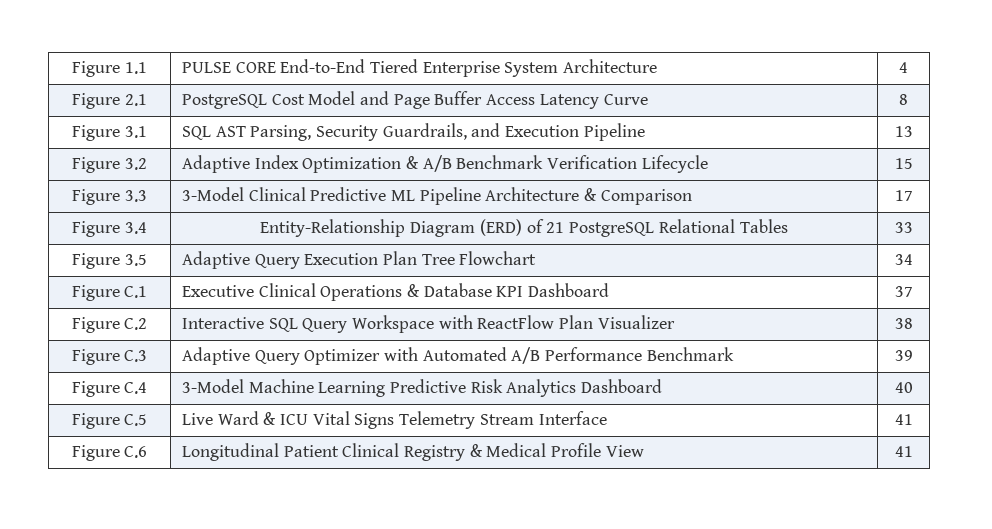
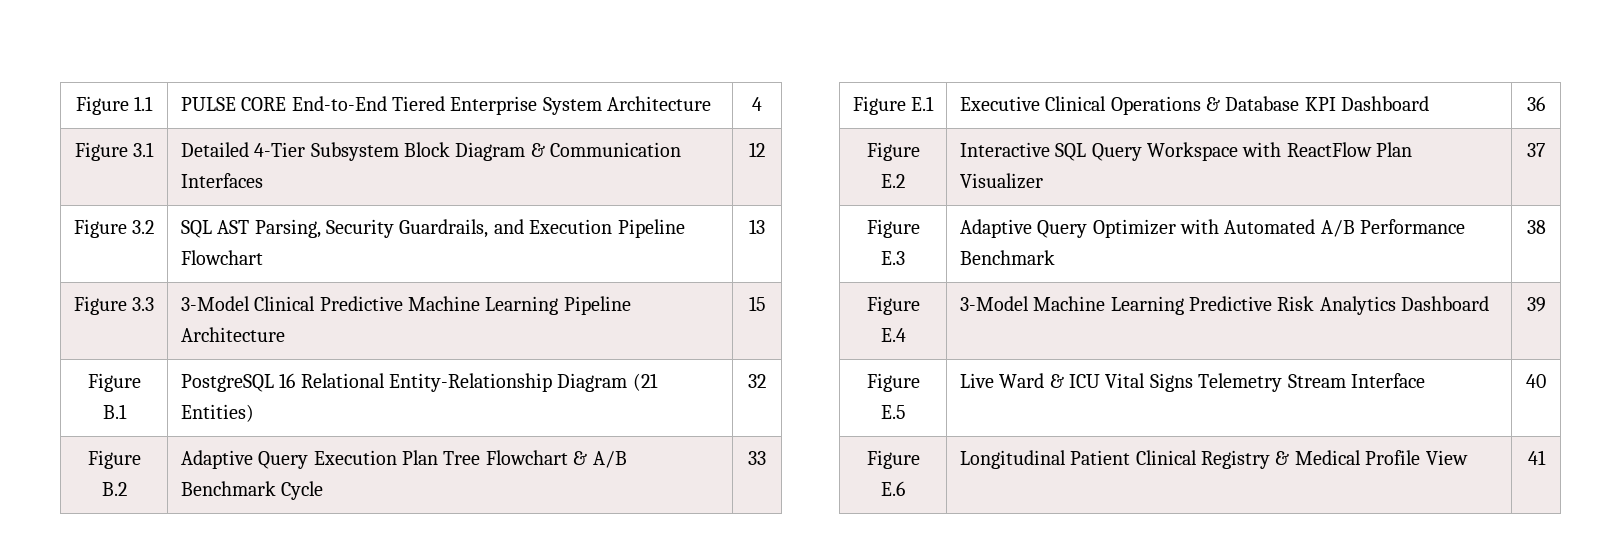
- Figure 2.1 | PostgreSQL Cost Model and Page Buffer Access Latency Curve | 8
- Figure 3.1 | SQL AST Parsing, Security Guardrails, and Execution Pipeline | 13
+ Figure 3.1 | Detailed 4-Tier Subsystem Block Diagram & Communication Interfaces | 12
+ Figure 3.2 | SQL AST Parsing, Security Guardrails, and Execution Pipeline Flowchart | 13
- Figure 3.2 | Adaptive Index Optimization & A/B Benchmark Verification Lifecycle | 15
- Figure 3.3 | 3-Model Clinical Predictive ML Pipeline Architecture & Comparison | 17
- Figure 3.4 | Entity-Relationship Diagram (ERD) of 21 PostgreSQL Relational Tables | 33
- Figure 3.5 | Adaptive Query Execution Plan Tree Flowchart | 34
- Figure C.1 | Executive Clinical Operations & Database KPI Dashboard | 37
- Figure C.2 | Interactive SQL Query Workspace with ReactFlow Plan Visualizer | 38
- Figure C.3 | Adaptive Query Optimizer with Automated A/B Performance Benchmark | 39
- Figure C.4 | 3-Model Machine Learning Predictive Risk Analytics Dashboard | 40
- Figure C.5 | Live Ward & ICU Vital Signs Telemetry Stream Interface | 41
- Figure C.6 | Longitudinal Patient Clinical Registry & Medical Profile View | 41
+ Figure 3.3 | 3-Model Clinical Predictive Machine Learning Pipeline Architecture | 15
+ Figure B.1 | PostgreSQL 16 Relational Entity-Relationship Diagram (21 Entities) | 32
+ Figure B.2 | Adaptive Query Execution Plan Tree Flowchart & A/B Benchmark Cycle | 33
+ Figure E.1 | Executive Clinical Operations & Database KPI Dashboard | 36
+ Figure E.2 | Interactive SQL Query Workspace with ReactFlow Plan Visualizer | 37
+ Figure E.3 | Adaptive Query Optimizer with Automated A/B Performance Benchmark | 38
+ Figure E.4 | 3-Model Machine Learning Predictive Risk Analytics Dashboard | 39
+ Figure E.5 | Live Ward & ICU Vital Signs Telemetry Stream Interface | 40
+ Figure E.6 | Longitudinal Patient Clinical Registry & Medical Profile View | 41

